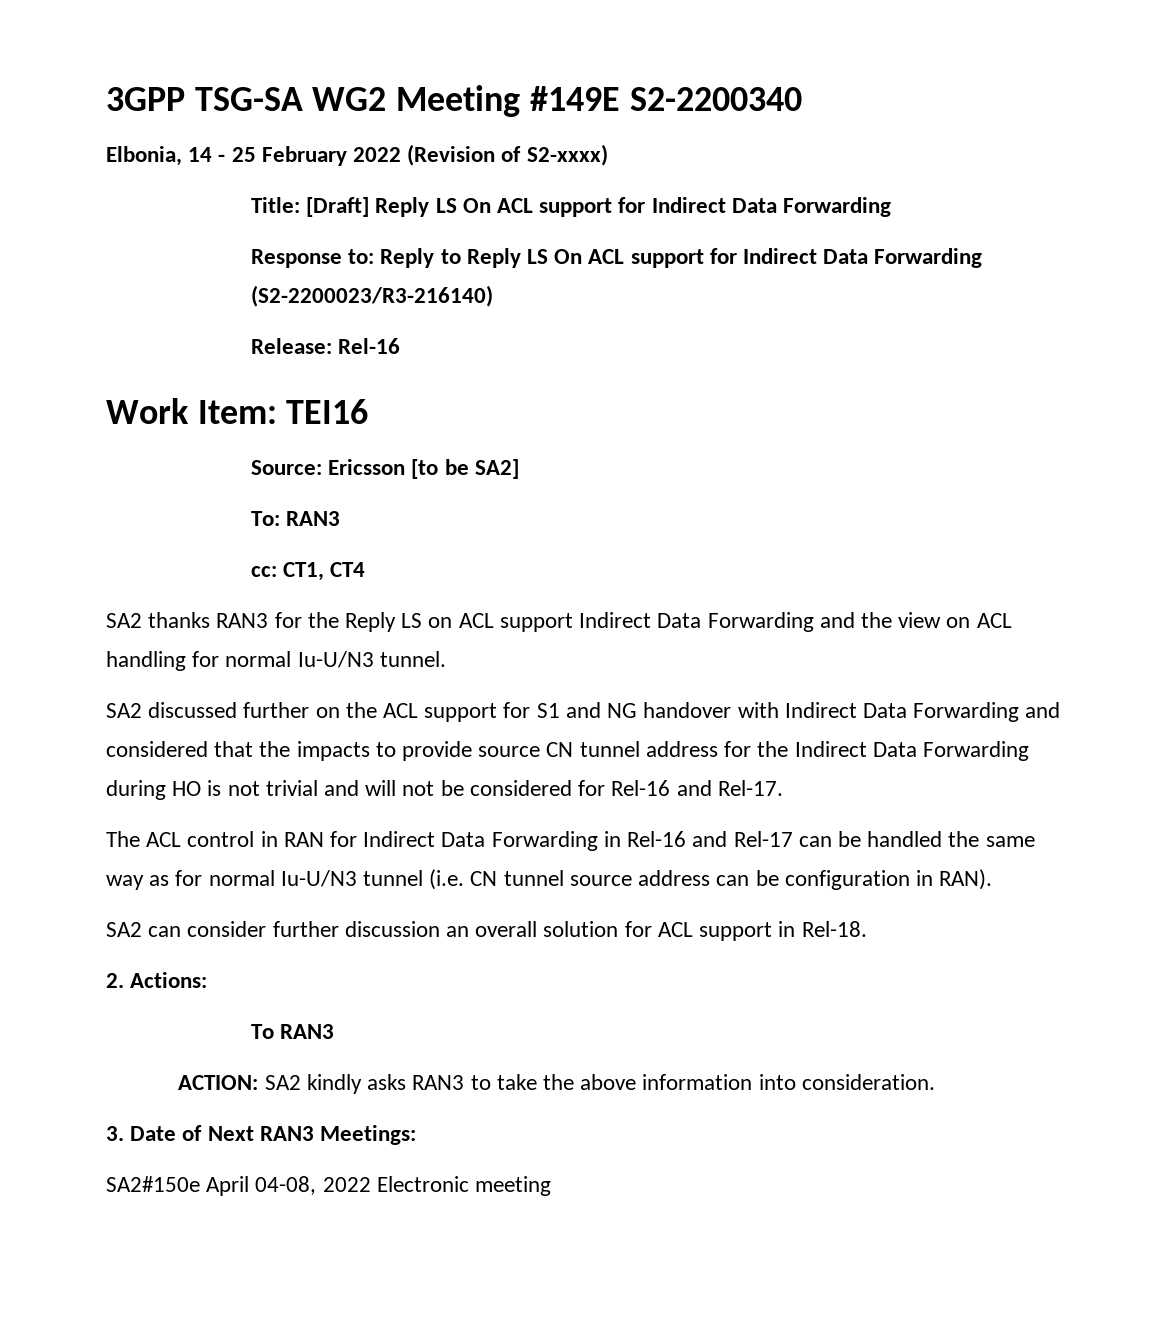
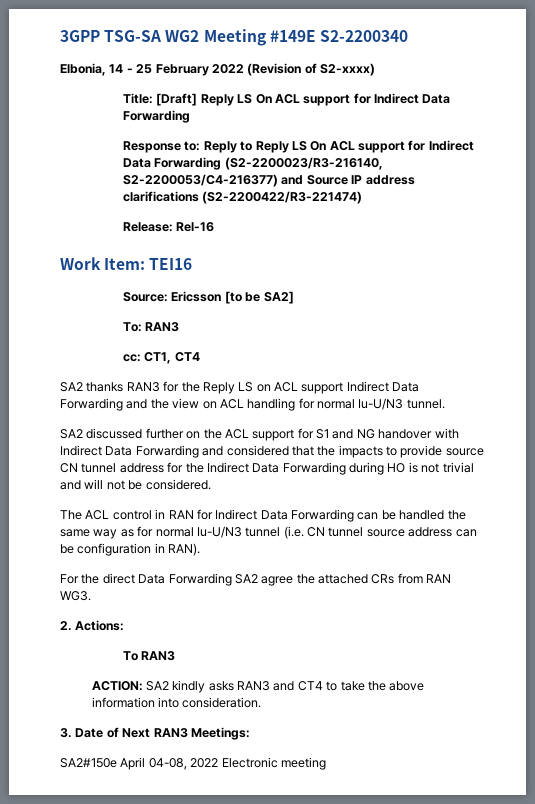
- Response to: Reply to Reply LS On ACL support for Indirect Data Forwarding (S2-2200023/R3-216140)
+ Response to: Reply to Reply LS On ACL support for Indirect Data Forwarding (S2-2200023/R3-216140, S2-2200053/C4-216377) and Source IP address clarifications (S2-2200422/R3-221474)
- SA2 discussed further on the ACL support for S1 and NG handover with Indirect Data Forwarding and considered that the impacts to provide source CN tunnel address for the Indirect Data Forwarding during HO is not trivial and will not be considered for Rel-16 and Rel-17.
+ SA2 discussed further on the ACL support for S1 and NG handover with Indirect Data Forwarding and considered that the impacts to provide source CN tunnel address for the Indirect Data Forwarding during HO is not trivial and will not be considered.
- The ACL control in RAN for Indirect Data Forwarding in Rel-16 and Rel-17 can be handled the same way as for normal Iu-U/N3 tunnel (i.e. CN tunnel source address can be configuration in RAN).
+ The ACL control in RAN for Indirect Data Forwarding can be handled the same way as for normal Iu-U/N3 tunnel (i.e. CN tunnel source address can be configuration in RAN).
- SA2 can consider further discussion an overall solution for ACL support in Rel-18.
+ For the direct Data Forwarding SA2 agree the attached CRs from RAN WG3.
- ACTION: SA2 kindly asks RAN3 to take the above information into consideration.
+ ACTION: SA2 kindly asks RAN3 and CT4 to take the above information into consideration.

